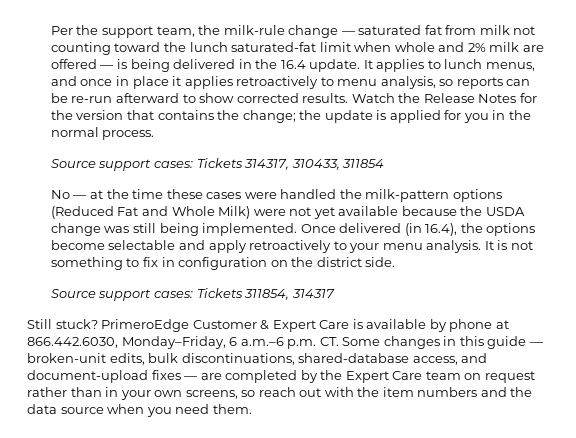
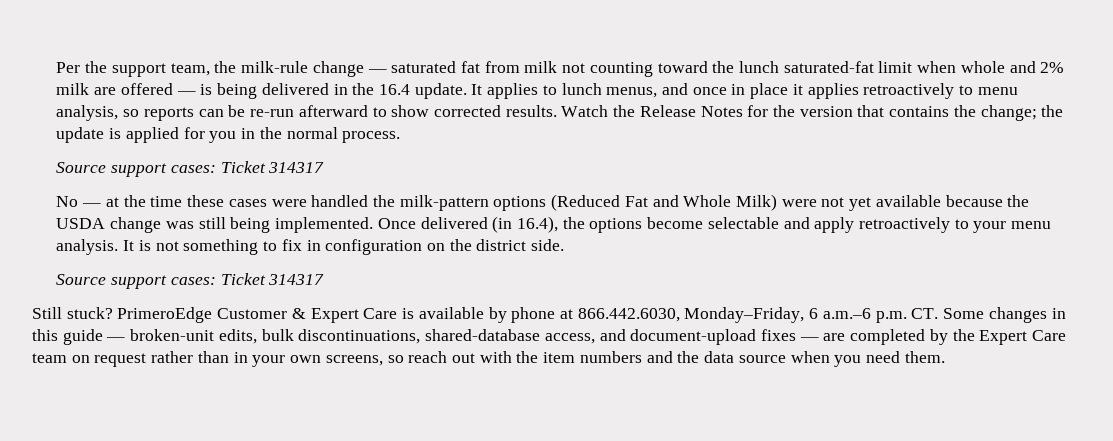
  Watch the Release Notes for the version that contains the change; the update is applied for you in the normal process.
- Source support cases: Tickets 314317, 310433, 311854
+ Source support cases: Ticket 314317
  It is not something to fix in configuration on the district side.
- Source support cases: Tickets 311854, 314317
+ Source support cases: Ticket 314317

